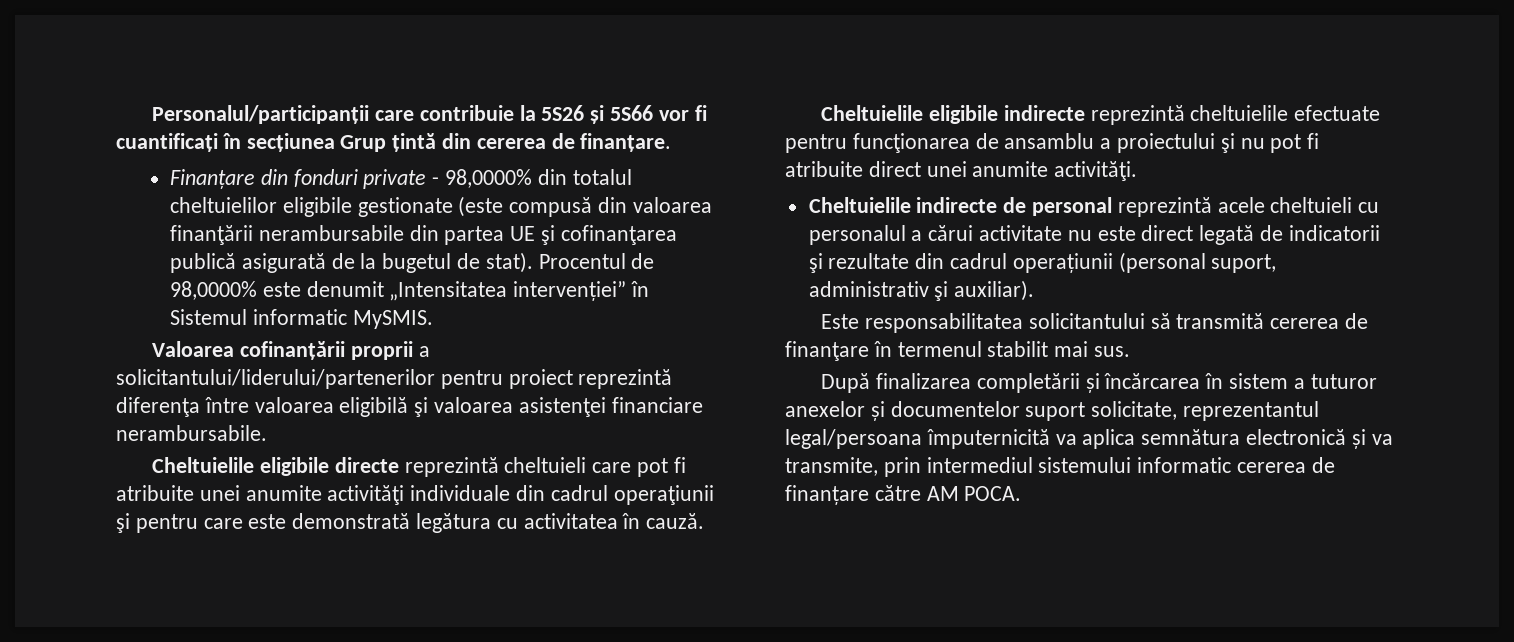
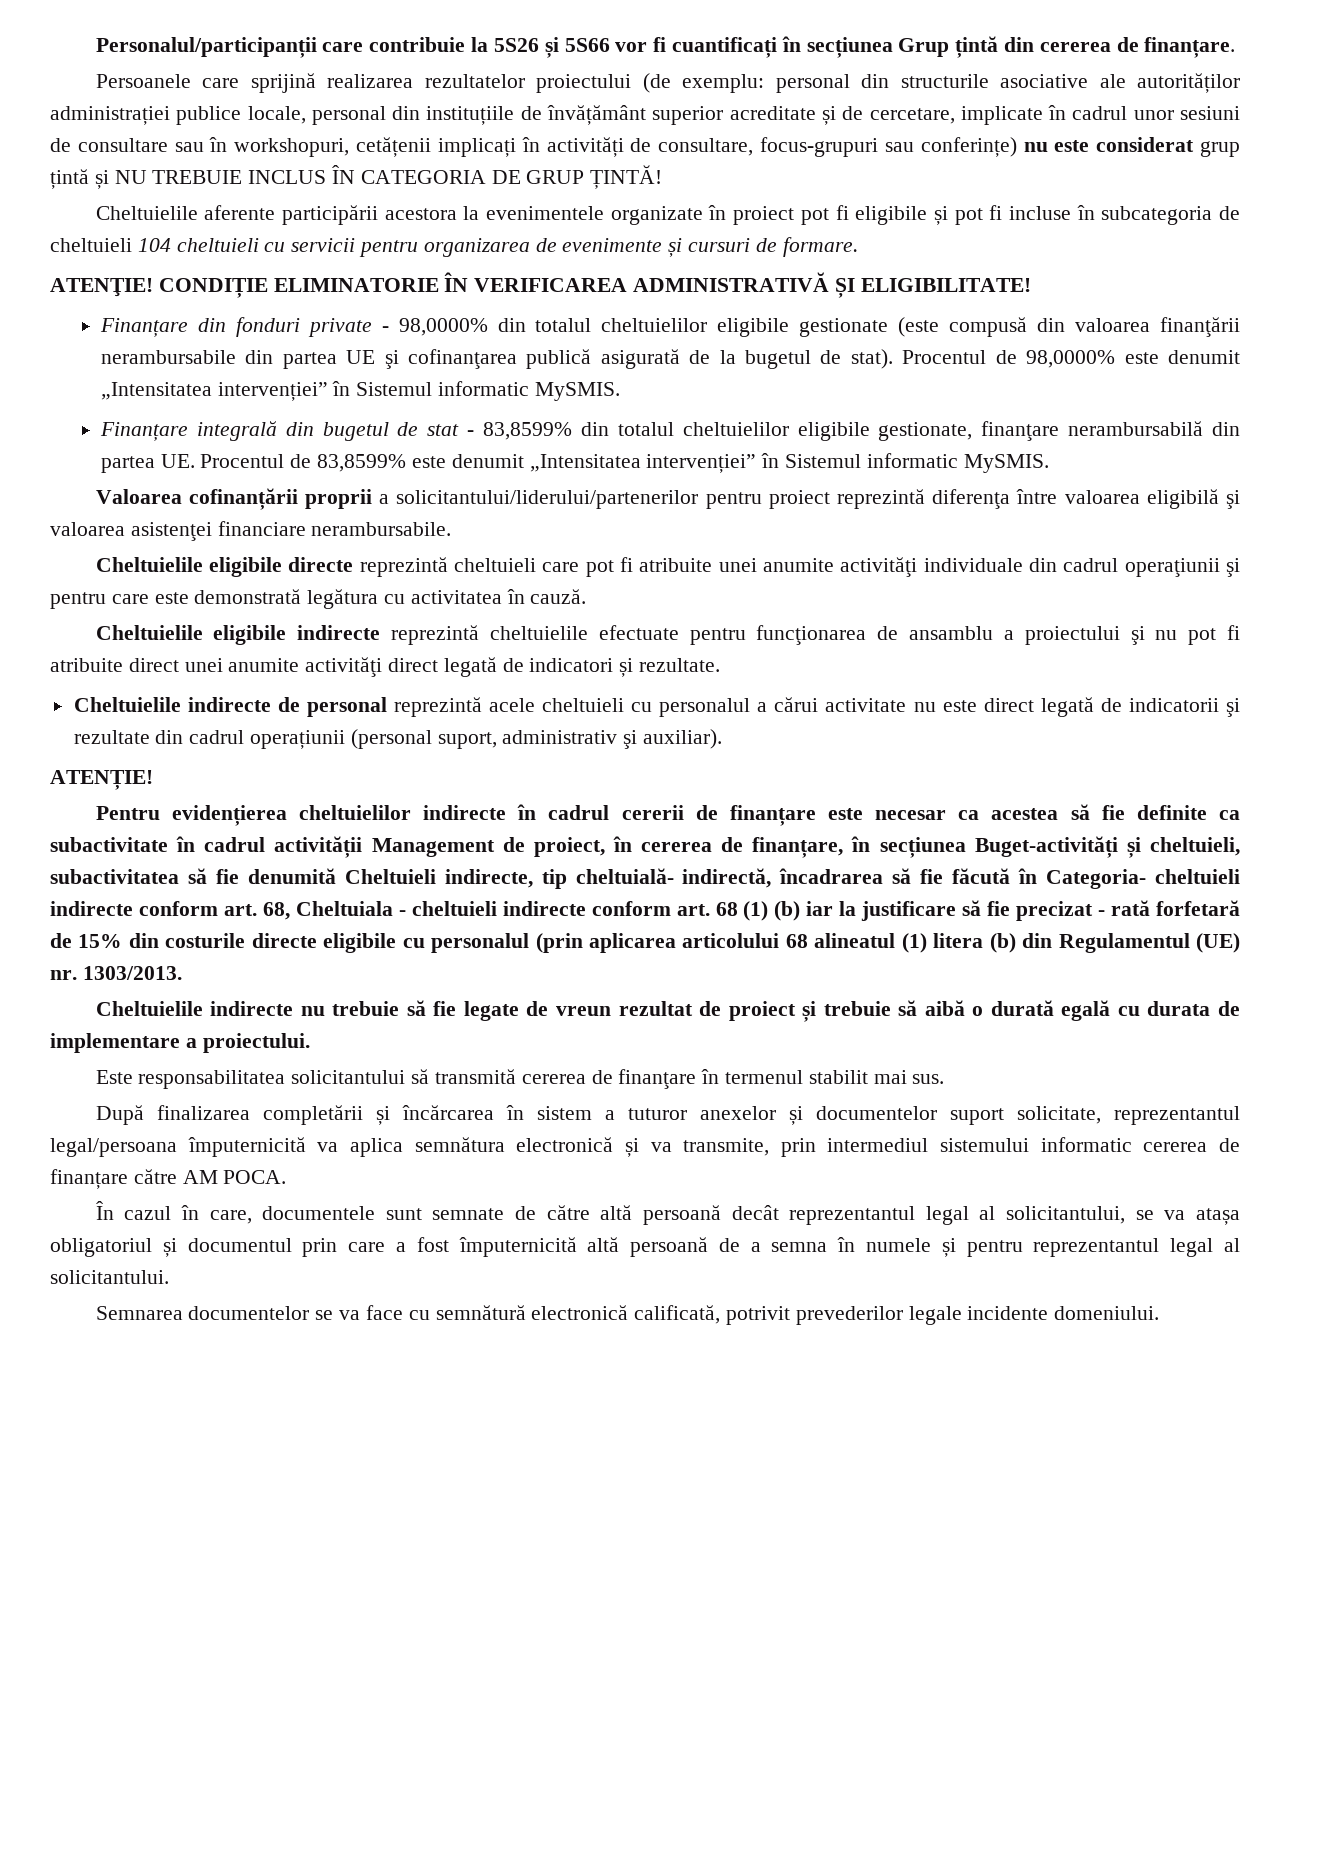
+ Persoanele care sprijină realizarea rezultatelor proiectului (de exemplu: personal din structurile asociative ale autorităților administrației publice locale, personal din instituțiile de învățământ superior acreditate și de cercetare, implicate în cadrul unor sesiuni de consultare sau în workshopuri, cetățenii implicați în activități de consultare, focus-grupuri sau conferințe) nu este considerat grup țintă și NU TREBUIE INCLUS ÎN CATEGORIA DE GRUP ȚINTĂ!
+ Cheltuielile aferente participării acestora la evenimentele organizate în proiect pot fi eligibile și pot fi incluse în subcategoria de cheltuieli 104 cheltuieli cu servicii pentru organizarea de evenimente și cursuri de formare.
+ ATENŢIE! CONDIȚIE ELIMINATORIE ÎN VERIFICAREA ADMINISTRATIVĂ ȘI ELIGIBILITATE!
+ Finanțare integrală din bugetul de stat - 83,8599% din totalul cheltuielilor eligibile gestionate, finanţare nerambursabilă din partea UE. Procentul de 83,8599% este denumit „Intensitatea intervenției” în Sistemul informatic MySMIS.
- Cheltuielile eligibile indirecte reprezintă cheltuielile efectuate pentru funcţionarea de ansamblu a proiectului şi nu pot fi atribuite direct unei anumite activităţi.
+ Cheltuielile eligibile indirecte reprezintă cheltuielile efectuate pentru funcţionarea de ansamblu a proiectului şi nu pot fi atribuite direct unei anumite activităţi direct legată de indicatori și rezultate.
  Cheltuielile indirecte de personal reprezintă acele cheltuieli cu personalul a cărui activitate nu este direct legată de indicatorii şi rezultate din cadrul operațiunii (personal suport, administrativ şi auxiliar).
+ ATENȚIE!
+ Pentru evidențierea cheltuielilor indirecte în cadrul cererii de finanțare este necesar ca acestea să fie definite ca subactivitate în cadrul activității Management de proiect, în cererea de finanțare, în secțiunea Buget-activități și cheltuieli, subactivitatea să fie denumită Cheltuieli indirecte, tip cheltuială- indirectă, încadrarea să fie făcută în Categoria- cheltuieli indirecte conform art. 68, Cheltuiala - cheltuieli indirecte conform art. 68 (1) (b) iar la justificare să fie precizat - rată forfetară de 15% din costurile directe eligibile cu personalul (prin aplicarea articolului 68 alineatul (1) litera (b) din Regulamentul (UE) nr. 1303/2013.
+ Cheltuielile indirecte nu trebuie să fie legate de vreun rezultat de proiect și trebuie să aibă o durată egală cu durata de implementare a proiectului.
+ În cazul în care, documentele sunt semnate de către altă persoană decât reprezentantul legal al solicitantului, se va atașa obligatoriul și documentul prin care a fost împuternicită altă persoană de a semna în numele și pentru reprezentantul legal al solicitantului.
+ Semnarea documentelor se va face cu semnătură electronică calificată, potrivit prevederilor legale incidente domeniului.

